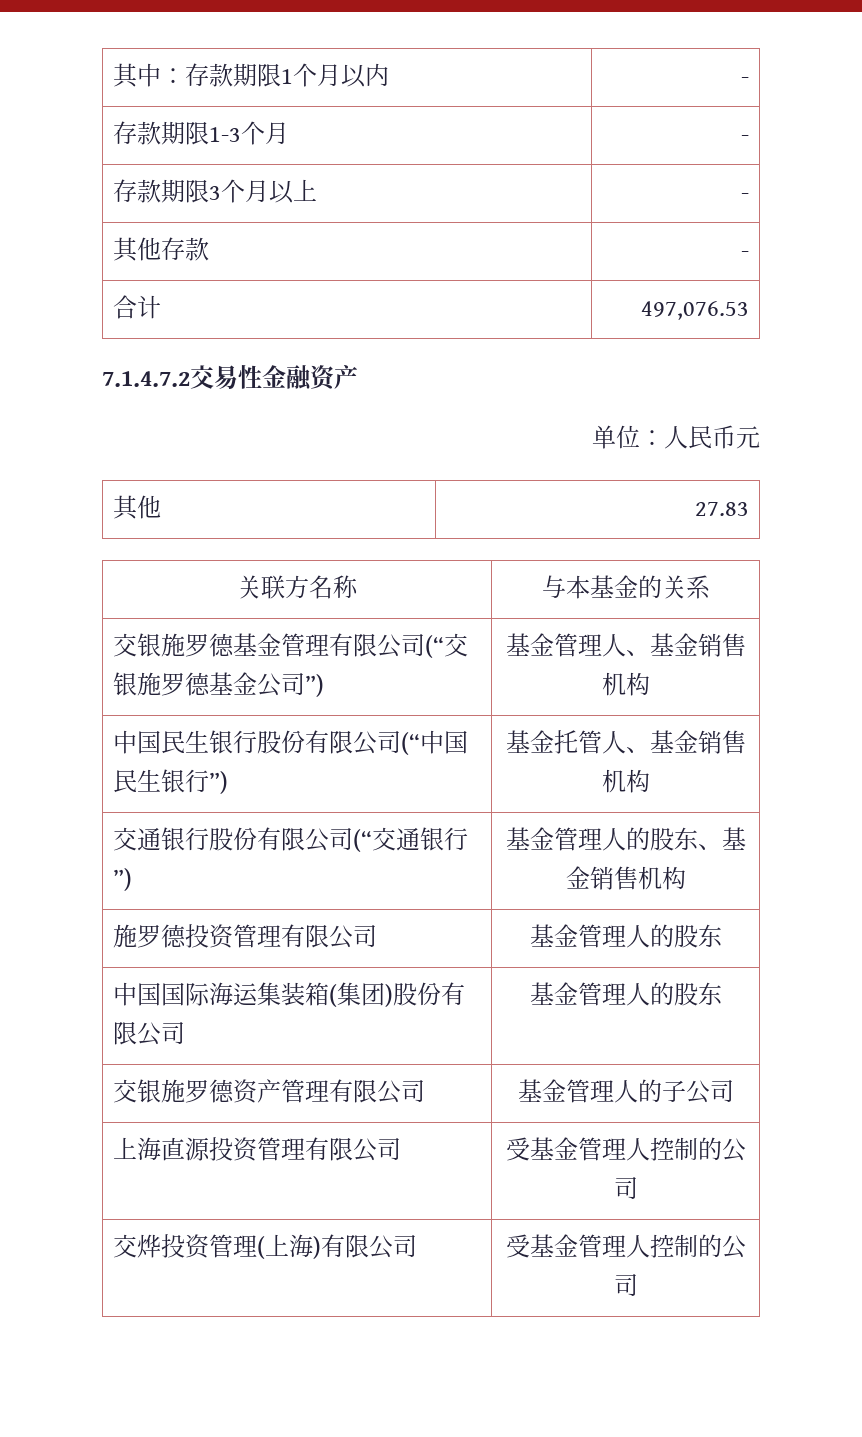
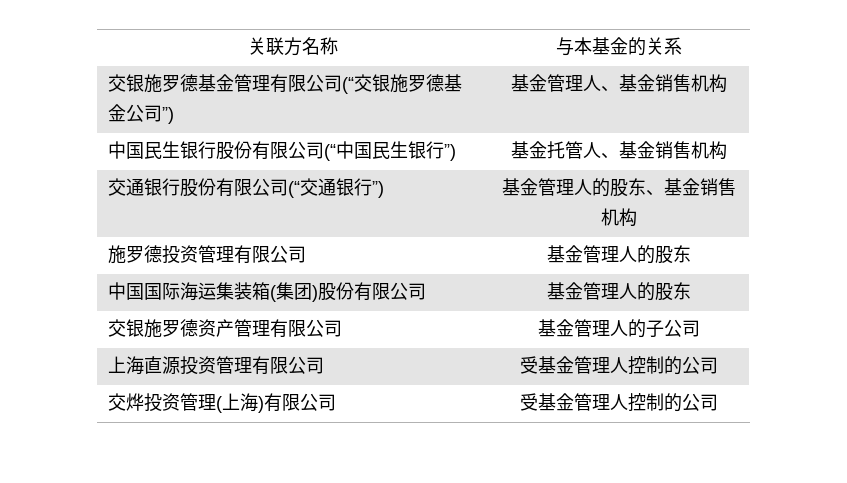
- 其中：存款期限1个月以内 | -
- 存款期限1-3个月 | -
- 存款期限3个月以上 | -
- 其他存款 | -
- 合计 | 497,076.53
- 7.1.4.7.2交易性金融资产
- 单位：人民币元
- 其他 | 27.83

